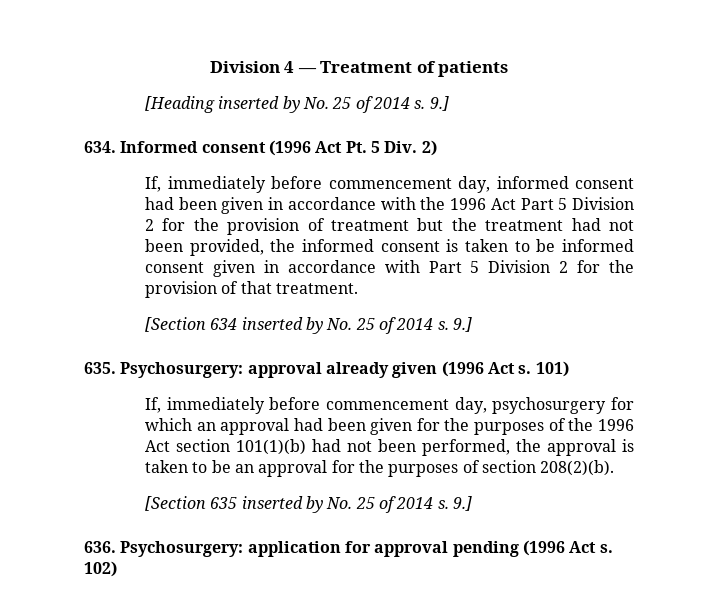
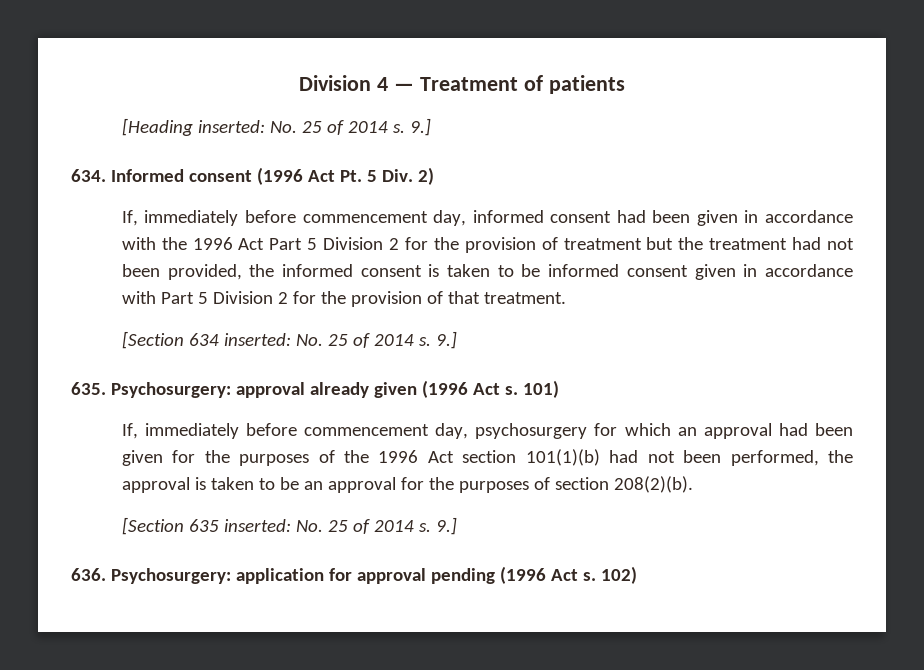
- [Heading inserted by No. 25 of 2014 s.
+ [Heading inserted: No. 25 of 2014 s.
- [Section 634 inserted by No. 25 of 2014 s.
+ [Section 634 inserted: No. 25 of 2014 s.
- [Section 635 inserted by No. 25 of 2014 s.
+ [Section 635 inserted: No. 25 of 2014 s.

